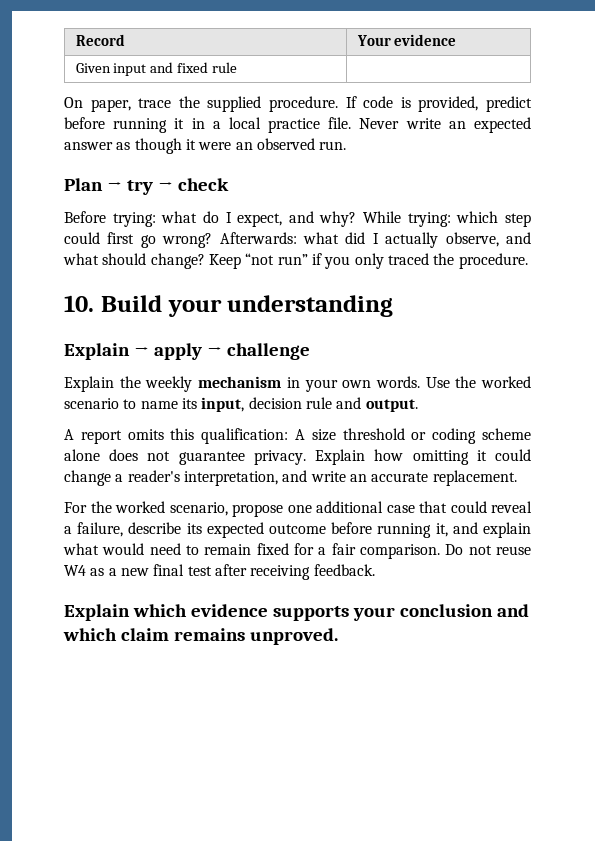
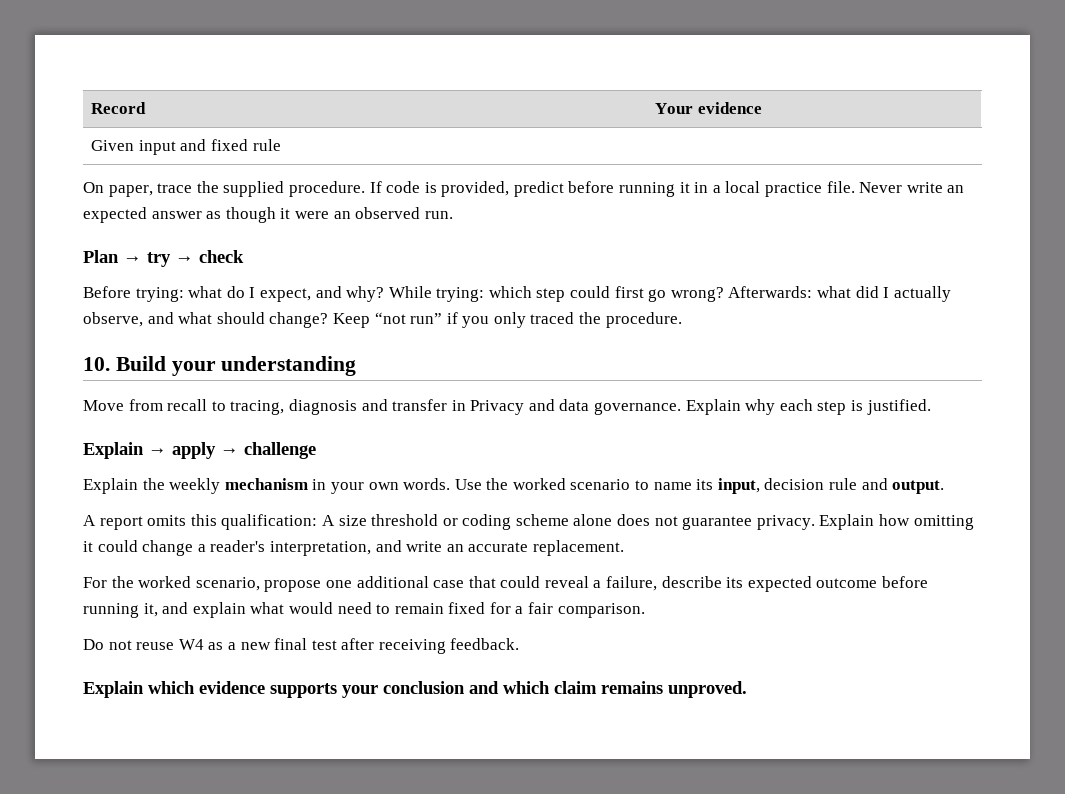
+ Move from recall to tracing, diagnosis and transfer in Privacy and data governance. Explain why each step is justified.
- For the worked scenario, propose one additional case that could reveal a failure, describe its expected outcome before running it, and explain what would need to remain fixed for a fair comparison. Do not reuse W4 as a new final test after receiving feedback.
+ For the worked scenario, propose one additional case that could reveal a failure, describe its expected outcome before running it, and explain what would need to remain fixed for a fair comparison.
+ Do not reuse W4 as a new final test after receiving feedback.

